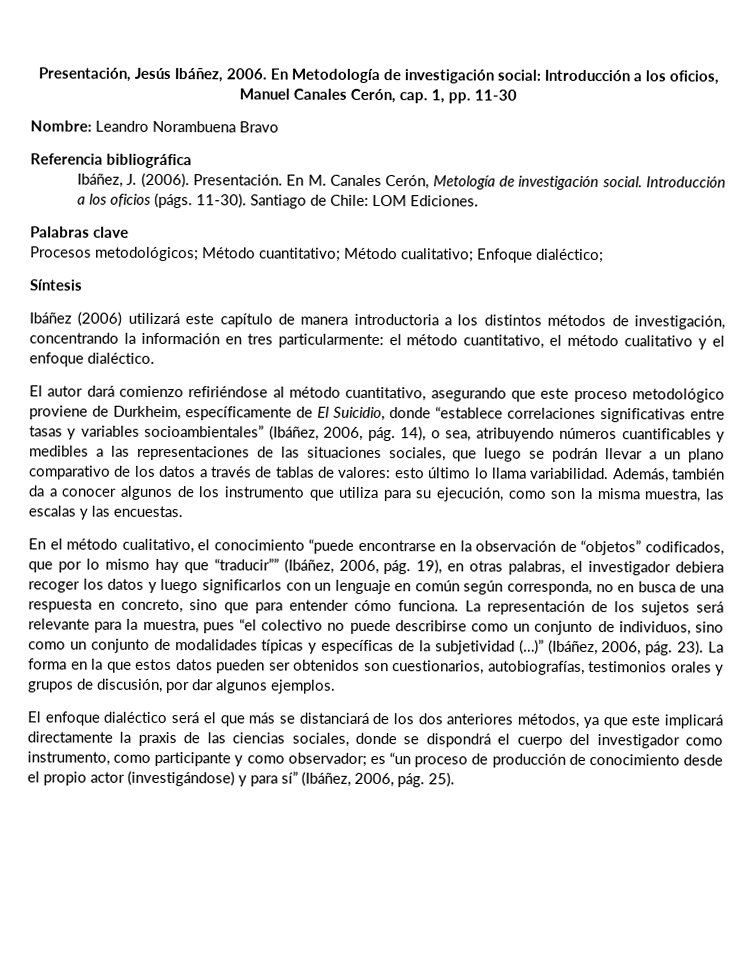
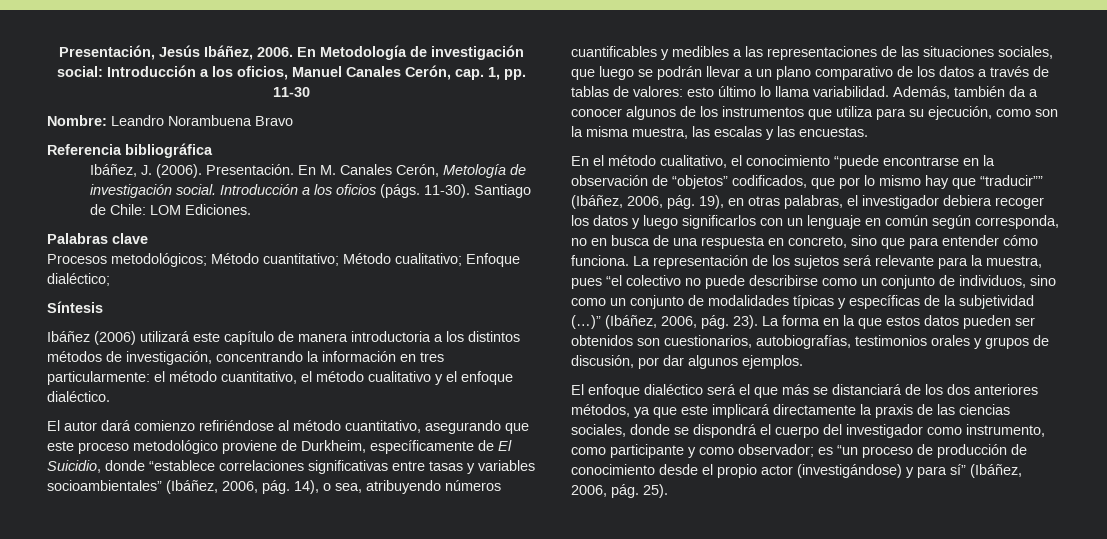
- Además, también da a conocer algunos de los instrumento que utiliza para su ejecución, como son la misma muestra, las escalas y las encuestas.
+ Además, también da a conocer algunos de los instrumentos que utiliza para su ejecución, como son la misma muestra, las escalas y las encuestas.

